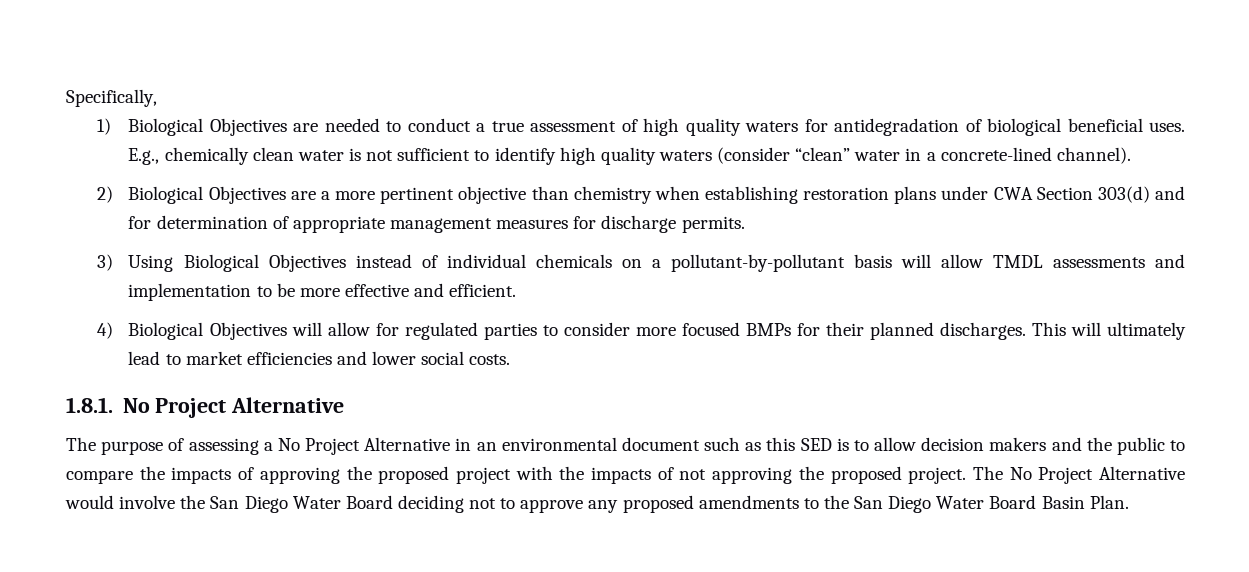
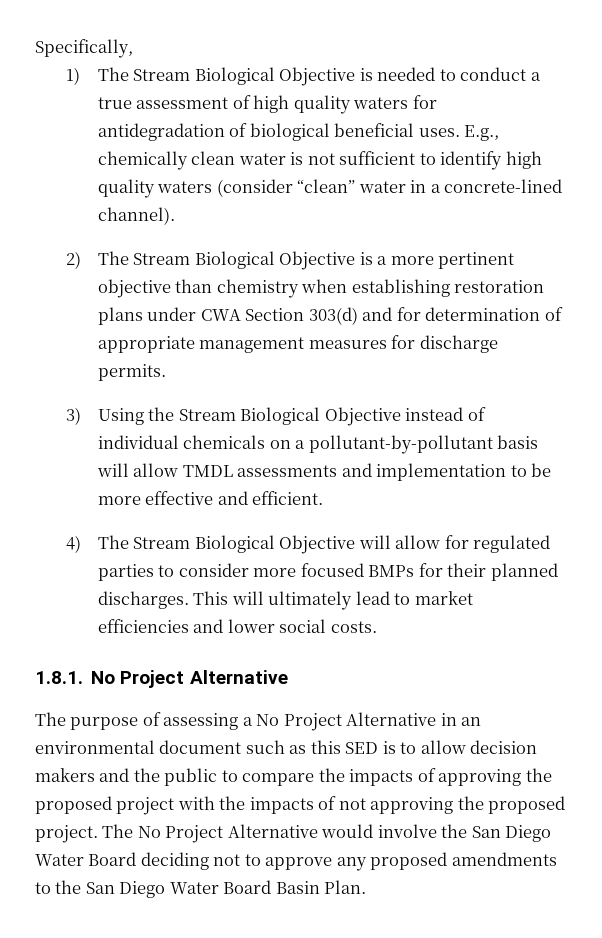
- 1) Biological Objectives are needed to conduct a true assessment of high quality waters for antidegradation of biological beneficial uses.
+ 1) The Stream Biological Objective is needed to conduct a true assessment of high quality waters for antidegradation of biological beneficial uses.
- 2) Biological Objectives are a more pertinent objective than chemistry when establishing restoration plans under CWA Section 303(d) and for determination of appropriate management measures for discharge permits.
+ 2) The Stream Biological Objective is a more pertinent objective than chemistry when establishing restoration plans under CWA Section 303(d) and for determination of appropriate management measures for discharge permits.
- 3) Using Biological Objectives instead of individual chemicals on a pollutant-by-pollutant basis will allow TMDL assessments and implementation to be more effective and efficient.
+ 3) Using the Stream Biological Objective instead of individual chemicals on a pollutant-by-pollutant basis will allow TMDL assessments and implementation to be more effective and efficient.
- 4) Biological Objectives will allow for regulated parties to consider more focused BMPs for their planned discharges.
+ 4) The Stream Biological Objective will allow for regulated parties to consider more focused BMPs for their planned discharges.

